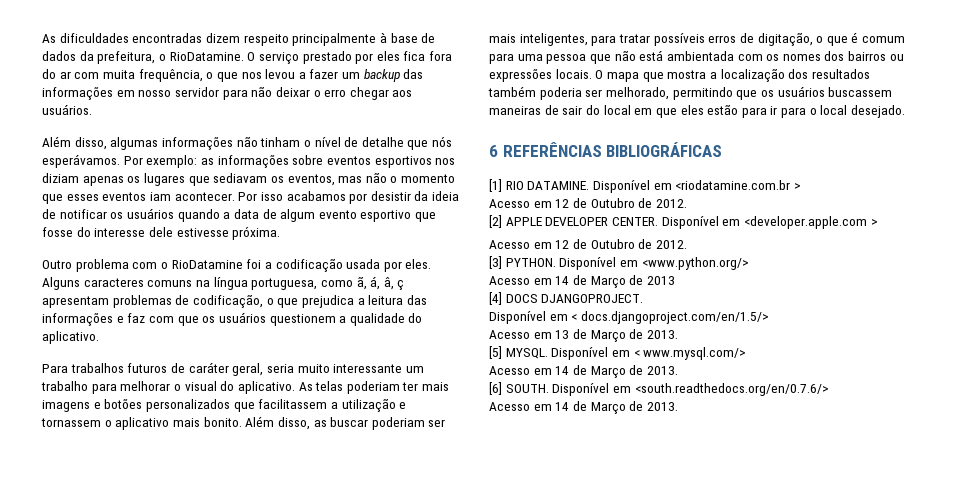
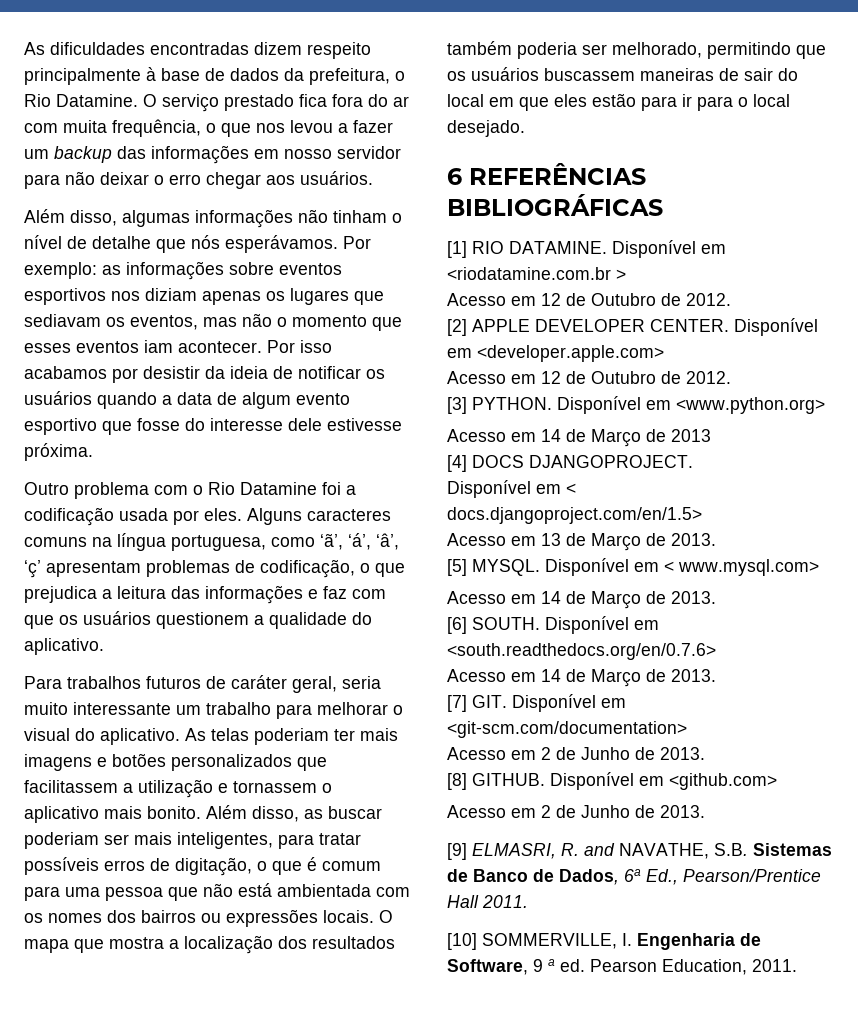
- As dificuldades encontradas dizem respeito principalmente à base de dados da prefeitura, o RioDatamine.
+ As dificuldades encontradas dizem respeito principalmente à base de dados da prefeitura, o Rio Datamine.
- O serviço prestado por eles fica fora do ar com muita frequência, o que nos levou a fazer um backup das informações em nosso servidor para não deixar o erro chegar aos usuários.
+ O serviço prestado fica fora do ar com muita frequência, o que nos levou a fazer um backup das informações em nosso servidor para não deixar o erro chegar aos usuários.
- Outro problema com o RioDatamine foi a codificação usada por eles.
+ Outro problema com o Rio Datamine foi a codificação usada por eles.
- Alguns caracteres comuns na língua portuguesa, como ã, á, â, ç apresentam problemas de codificação, o que prejudica a leitura das informações e faz com que os usuários questionem a qualidade do aplicativo.
+ Alguns caracteres comuns na língua portuguesa, como ‘ã’, ‘á’, ‘â’, ‘ç’ apresentam problemas de codificação, o que prejudica a leitura das informações e faz com que os usuários questionem a qualidade do aplicativo.
- Disponível em <developer.apple.com >
+ Disponível em <developer.apple.com>
- Disponível em <www.python.org/>
+ Disponível em <www.python.org>
- Disponível em < docs.djangoproject.com/en/1.5/>
+ Disponível em < docs.djangoproject.com/en/1.5>
- Disponível em < www.mysql.com/>
+ Disponível em < www.mysql.com>
- Disponível em <south.readthedocs.org/en/0.7.6/>
+ Disponível em <south.readthedocs.org/en/0.7.6>
  Acesso em 14 de Março de 2013.
+ [7] GIT. Disponível em <git-scm.com/documentation>
+ Acesso em 2 de Junho de 2013.
+ [8] GITHUB. Disponível em <github.com>
+ Acesso em 2 de Junho de 2013.
+ [9] ELMASRI, R. and NAVATHE, S.B. Sistemas de Banco de Dados, 6a Ed., Pearson/Prentice Hall 2011.
+ [10] SOMMERVILLE, I. Engenharia de Software, 9 a ed. Pearson Education, 2011.

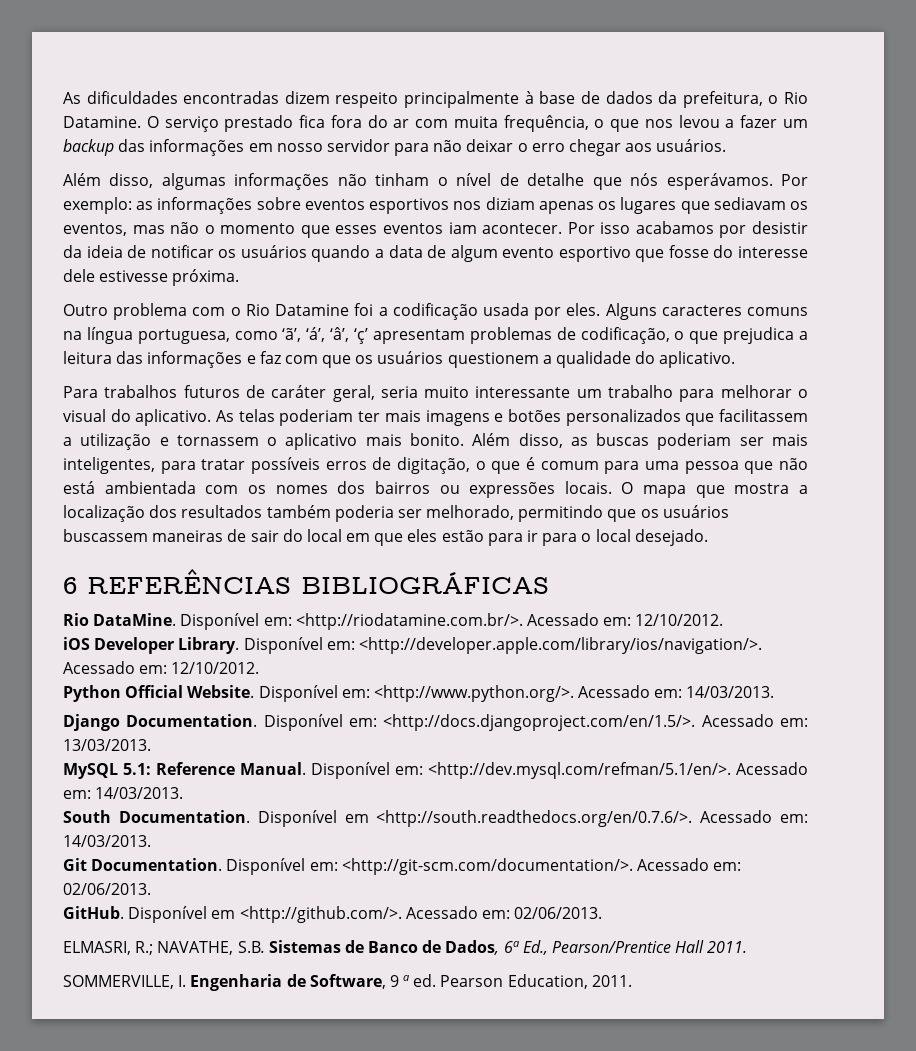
- Além disso, as buscar poderiam ser mais inteligentes, para tratar possíveis erros de digitação, o que é comum para uma pessoa que não está ambientada com os nomes dos bairros ou expressões locais.
+ Além disso, as buscas poderiam ser mais inteligentes, para tratar possíveis erros de digitação, o que é comum para uma pessoa que não está ambientada com os nomes dos bairros ou expressões locais.
- [1] RIO DATAMINE. Disponível em <riodatamine.com.br >
- Acesso em 12 de Outubro de 2012.
- [2] APPLE DEVELOPER CENTER. Disponível em <developer.apple.com>
- Acesso em 12 de Outubro de 2012.
- [3] PYTHON. Disponível em <www.python.org>
- Acesso em 14 de Março de 2013
- [4] DOCS DJANGOPROJECT.
- Disponível em < docs.djangoproject.com/en/1.5>
- Acesso em 13 de Março de 2013.
- [5] MYSQL. Disponível em < www.mysql.com>
- Acesso em 14 de Março de 2013.
- [6] SOUTH. Disponível em <south.readthedocs.org/en/0.7.6>
- Acesso em 14 de Março de 2013.
- [7] GIT. Disponível em <git-scm.com/documentation>
- Acesso em 2 de Junho de 2013.
- [8] GITHUB. Disponível em <github.com>
- Acesso em 2 de Junho de 2013.
- [9] ELMASRI, R. and NAVATHE, S.B. Sistemas de Banco de Dados, 6a Ed., Pearson/Prentice Hall 2011.
+ Rio DataMine. Disponível em: <http://riodatamine.com.br/>. Acessado em: 12/10/2012.
+ iOS Developer Library. Disponível em: <http://developer.apple.com/library/ios/navigation/>. Acessado em: 12/10/2012.
+ Python Official Website. Disponível em: <http://www.python.org/>. Acessado em: 14/03/2013.
+ Django Documentation. Disponível em: <http://docs.djangoproject.com/en/1.5/>. Acessado em: 13/03/2013.
+ MySQL 5.1: Reference Manual. Disponível em: <http://dev.mysql.com/refman/5.1/en/>. Acessado em: 14/03/2013.
+ South Documentation. Disponível em <http://south.readthedocs.org/en/0.7.6/>. Acessado em: 14/03/2013.
+ Git Documentation. Disponível em: <http://git-scm.com/documentation/>. Acessado em: 02/06/2013.
+ GitHub. Disponível em <http://github.com/>. Acessado em: 02/06/2013.
+ ELMASRI, R.; NAVATHE, S.B. Sistemas de Banco de Dados, 6a Ed., Pearson/Prentice Hall 2011.
- [10] SOMMERVILLE, I. Engenharia de Software, 9 a ed. Pearson Education, 2011.
+ SOMMERVILLE, I. Engenharia de Software, 9 a ed. Pearson Education, 2011.

